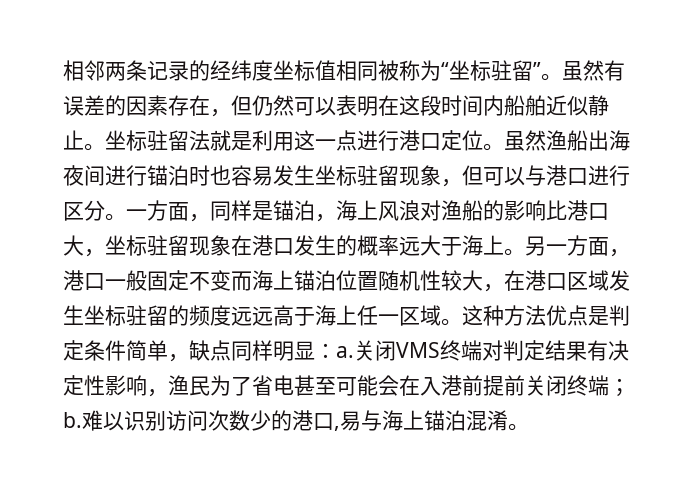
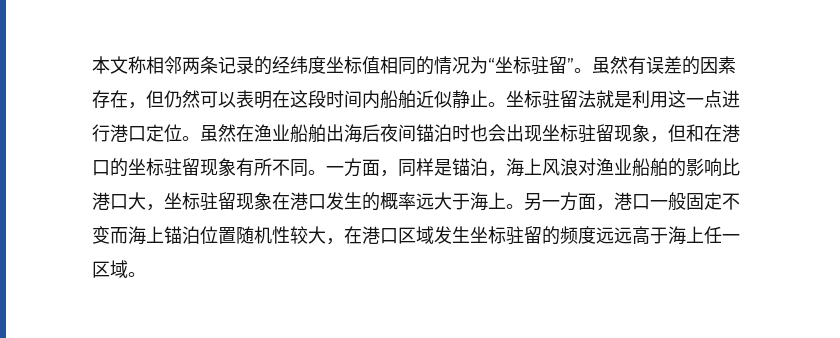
- 相邻两条记录的经纬度坐标值相同被称为“坐标驻留”。
+ 本文称相邻两条记录的经纬度坐标值相同的情况为“坐标驻留”。
- 虽然渔船出海夜间进行锚泊时也容易发生坐标驻留现象，但可以与港口进行区分。
+ 虽然在渔业船舶出海后夜间锚泊时也会出现坐标驻留现象，但和在港口的坐标驻留现象有所不同。
- 一方面，同样是锚泊，海上风浪对渔船的影响比港口大，坐标驻留现象在港口发生的概率远大于海上。
+ 一方面，同样是锚泊，海上风浪对渔业船舶的影响比港口大，坐标驻留现象在港口发生的概率远大于海上。
- 这种方法优点是判定条件简单，缺点同样明显：a.关闭VMS终端对判定结果有决定性影响，渔民为了省电甚至可能会在入港前提前关闭终端；b.难以识别访问次数少的港口,易与海上锚泊混淆。

